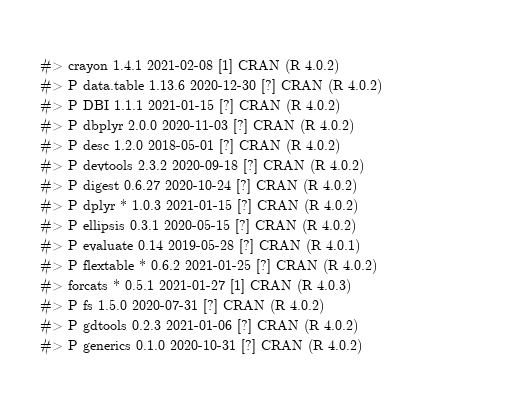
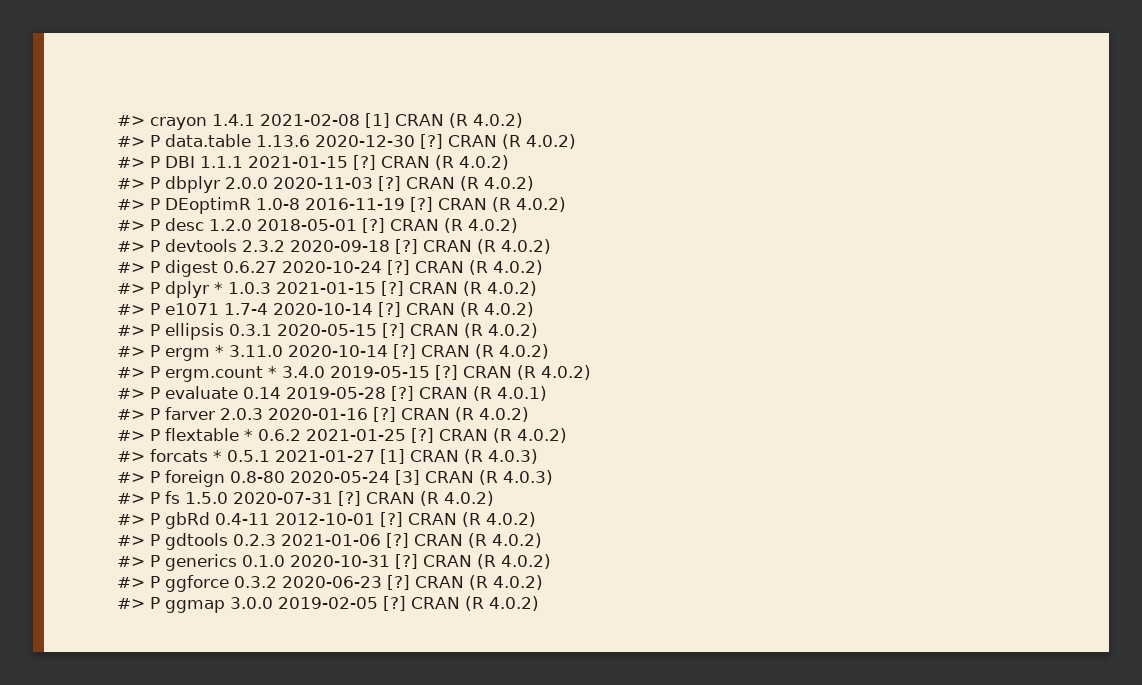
+ #> P DEoptimR 1.0-8 2016-11-19 [?] CRAN (R 4.0.2)
+ #> P e1071 1.7-4 2020-10-14 [?] CRAN (R 4.0.2)
+ #> P ergm * 3.11.0 2020-10-14 [?] CRAN (R 4.0.2)
+ #> P ergm.count * 3.4.0 2019-05-15 [?] CRAN (R 4.0.2)
+ #> P farver 2.0.3 2020-01-16 [?] CRAN (R 4.0.2)
+ #> P foreign 0.8-80 2020-05-24 [3] CRAN (R 4.0.3)
+ #> P gbRd 0.4-11 2012-10-01 [?] CRAN (R 4.0.2)
+ #> P ggforce 0.3.2 2020-06-23 [?] CRAN (R 4.0.2)
+ #> P ggmap 3.0.0 2019-02-05 [?] CRAN (R 4.0.2)

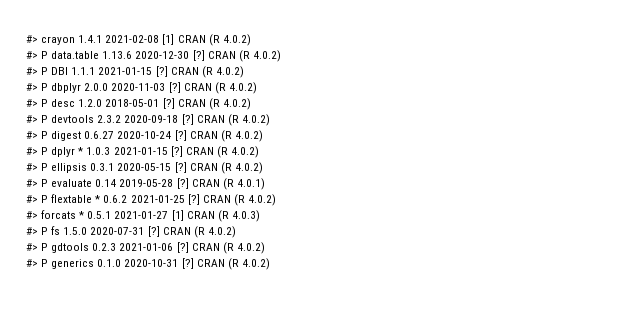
- #> P DEoptimR 1.0-8 2016-11-19 [?] CRAN (R 4.0.2)
- #> P e1071 1.7-4 2020-10-14 [?] CRAN (R 4.0.2)
- #> P ergm * 3.11.0 2020-10-14 [?] CRAN (R 4.0.2)
- #> P ergm.count * 3.4.0 2019-05-15 [?] CRAN (R 4.0.2)
- #> P farver 2.0.3 2020-01-16 [?] CRAN (R 4.0.2)
- #> P foreign 0.8-80 2020-05-24 [3] CRAN (R 4.0.3)
- #> P gbRd 0.4-11 2012-10-01 [?] CRAN (R 4.0.2)
- #> P ggforce 0.3.2 2020-06-23 [?] CRAN (R 4.0.2)
- #> P ggmap 3.0.0 2019-02-05 [?] CRAN (R 4.0.2)

